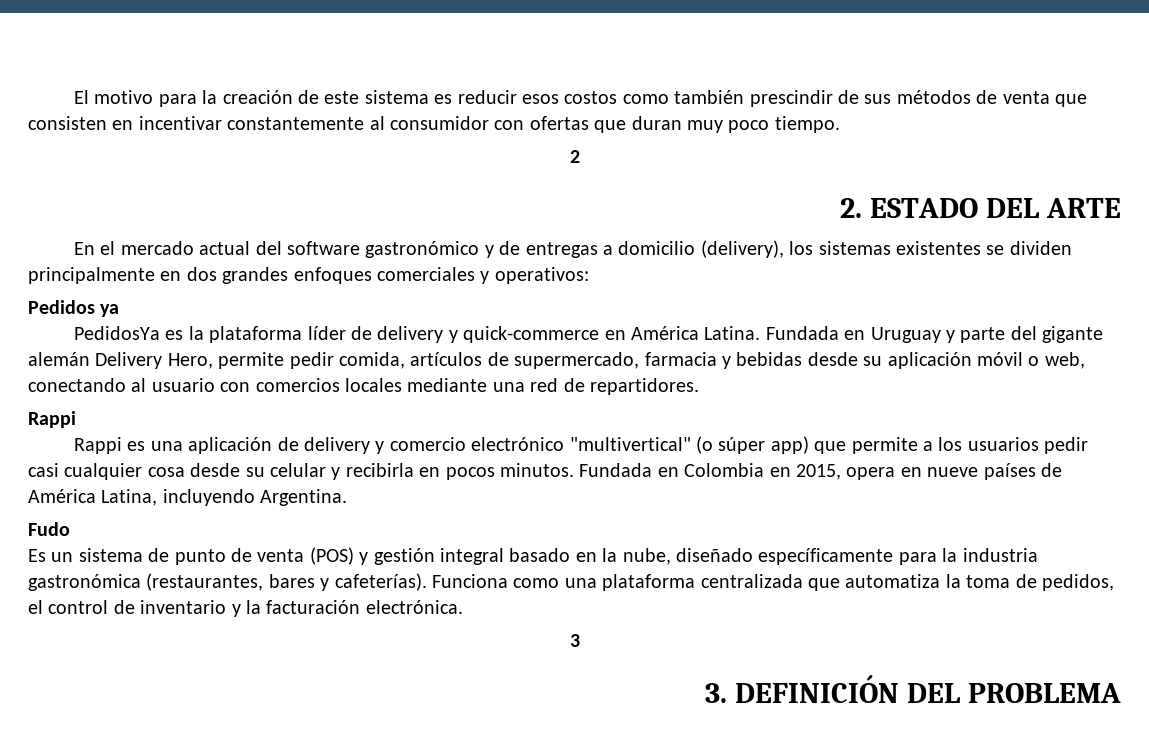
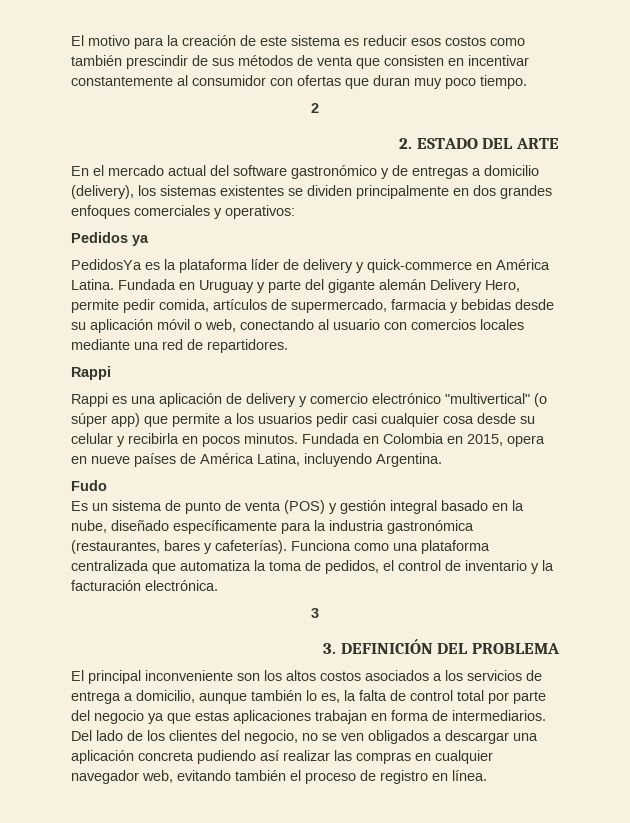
+ El principal inconveniente son los altos costos asociados a los servicios de entrega a domicilio, aunque también lo es, la falta de control total por parte del negocio ya que estas aplicaciones trabajan en forma de intermediarios. Del lado de los clientes del negocio, no se ven obligados a descargar una aplicación concreta pudiendo así realizar las compras en cualquier navegador web, evitando también el proceso de registro en línea.

